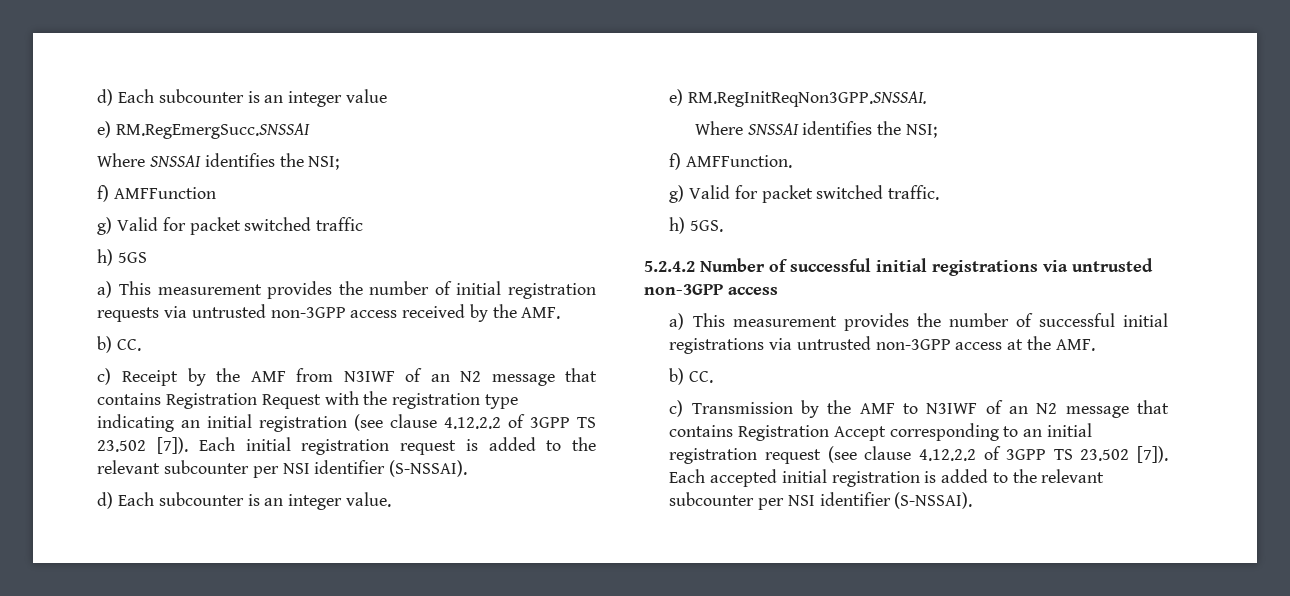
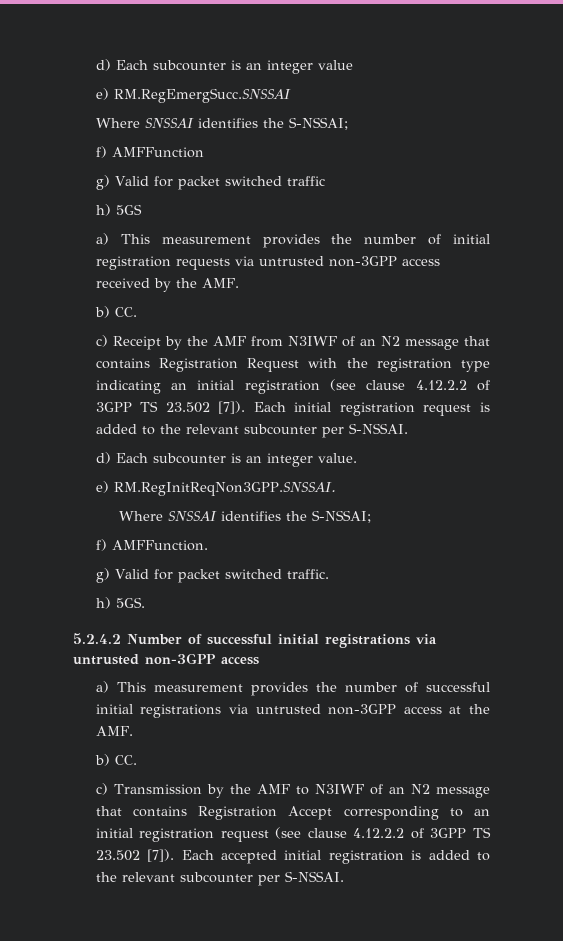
  e) RM.RegEmergSucc.SNSSAI
- Where SNSSAI identifies the NSI;
+ Where SNSSAI identifies the S-NSSAI;
- Each initial registration request is added to the relevant subcounter per NSI identifier (S-NSSAI).
+ Each initial registration request is added to the relevant subcounter per S-NSSAI.
  e) RM.RegInitReqNon3GPP.SNSSAI.
- Where SNSSAI identifies the NSI;
+ Where SNSSAI identifies the S-NSSAI;
- Each accepted initial registration is added to the relevant subcounter per NSI identifier (S-NSSAI).
+ Each accepted initial registration is added to the relevant subcounter per S-NSSAI.

